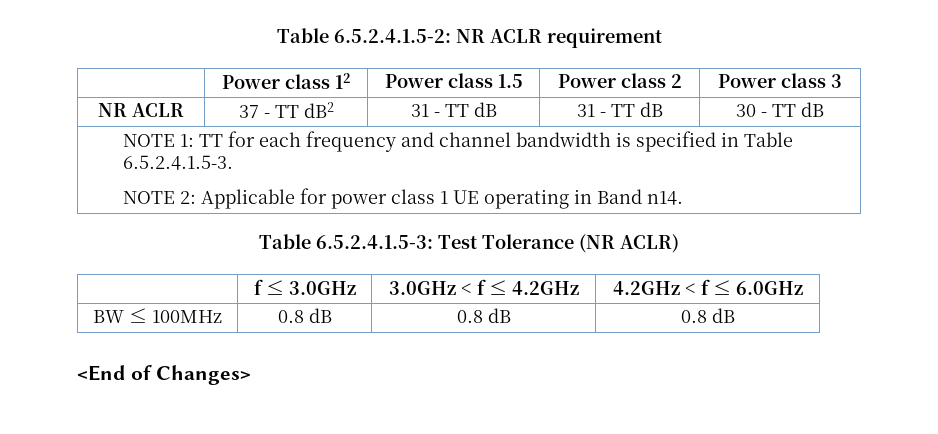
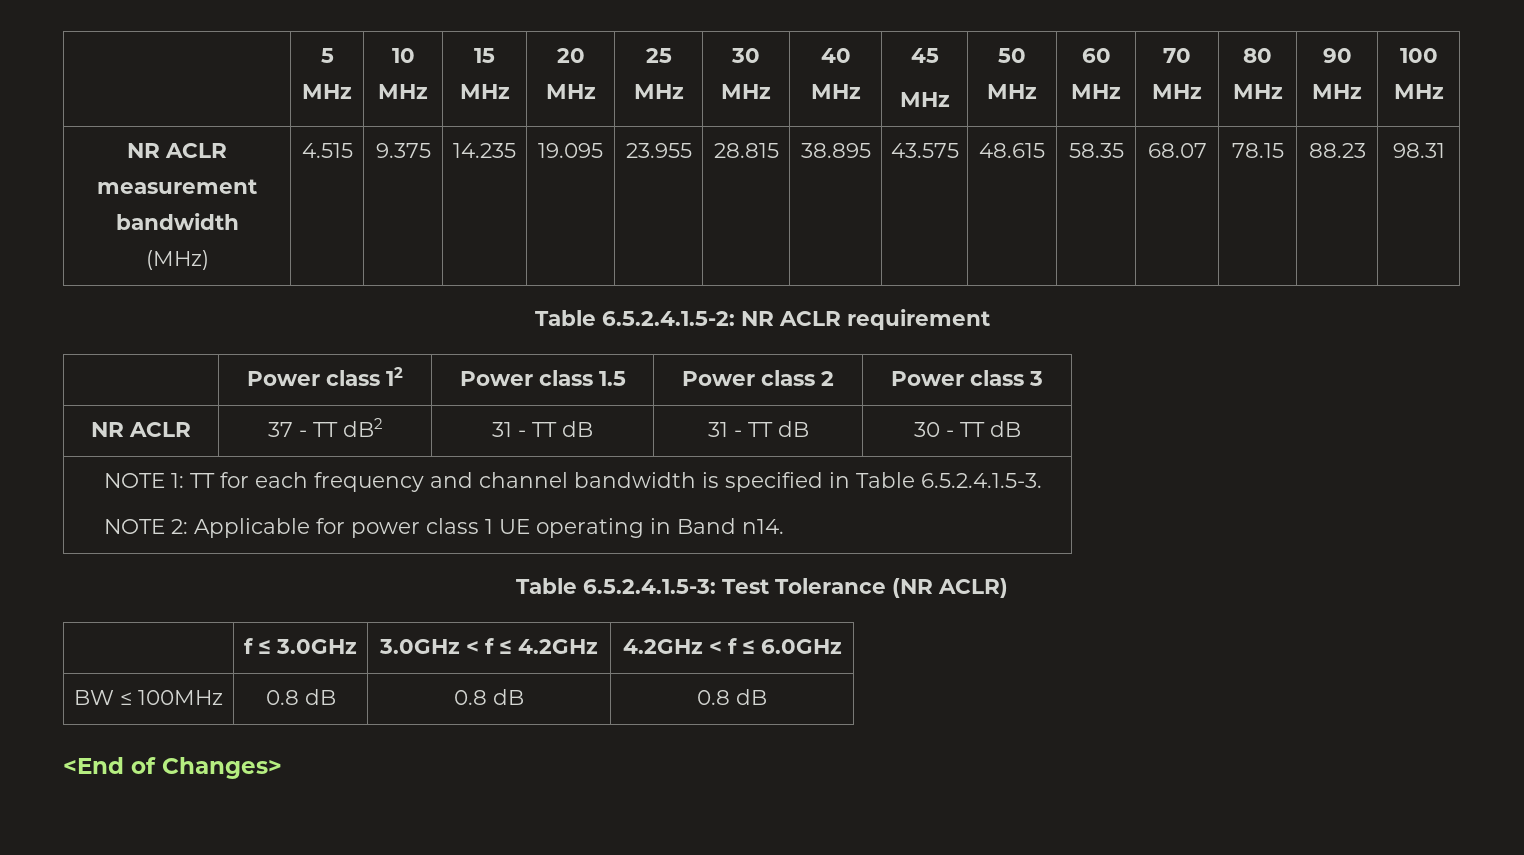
+ | 5 MHz | 10 MHz | 15 MHz | 20 MHz | 25 MHz | 30 MHz | 40 MHz | 45
+ MHz | 50 MHz | 60 MHz | 70 MHz | 80 MHz | 90 MHz | 100 MHz
+ NR ACLR measurement bandwidth
+ (MHz) | 4.515 | 9.375 | 14.235 | 19.095 | 23.955 | 28.815 | 38.895 | 43.575 | 48.615 | 58.35 | 68.07 | 78.15 | 88.23 | 98.31

